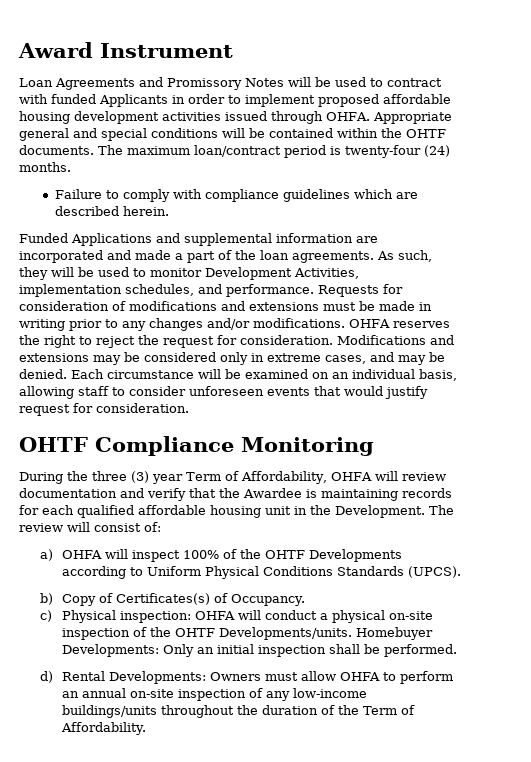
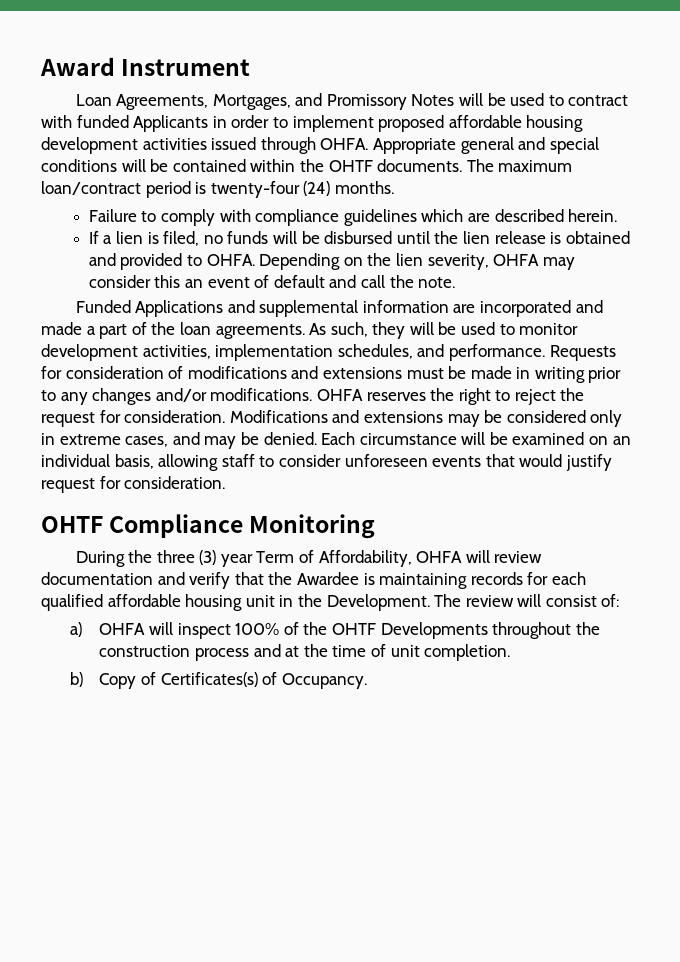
- Loan Agreements and Promissory Notes will be used to contract with funded Applicants in order to implement proposed affordable housing development activities issued through OHFA.
+ Loan Agreements, Mortgages, and Promissory Notes will be used to contract with funded Applicants in order to implement proposed affordable housing development activities issued through OHFA.
+ If a lien is filed, no funds will be disbursed until the lien release is obtained and provided to OHFA. Depending on the lien severity, OHFA may consider this an event of default and call the note.
- As such, they will be used to monitor Development Activities, implementation schedules, and performance.
+ As such, they will be used to monitor development activities, implementation schedules, and performance.
- a) OHFA will inspect 100% of the OHTF Developments according to Uniform Physical Conditions Standards (UPCS).
+ a) OHFA will inspect 100% of the OHTF Developments throughout the construction process and at the time of unit completion.
- c) Physical inspection: OHFA will conduct a physical on-site inspection of the OHTF Developments/units. Homebuyer Developments: Only an initial inspection shall be performed.
- d) Rental Developments: Owners must allow OHFA to perform an annual on-site inspection of any low-income buildings/units throughout the duration of the Term of Affordability.

